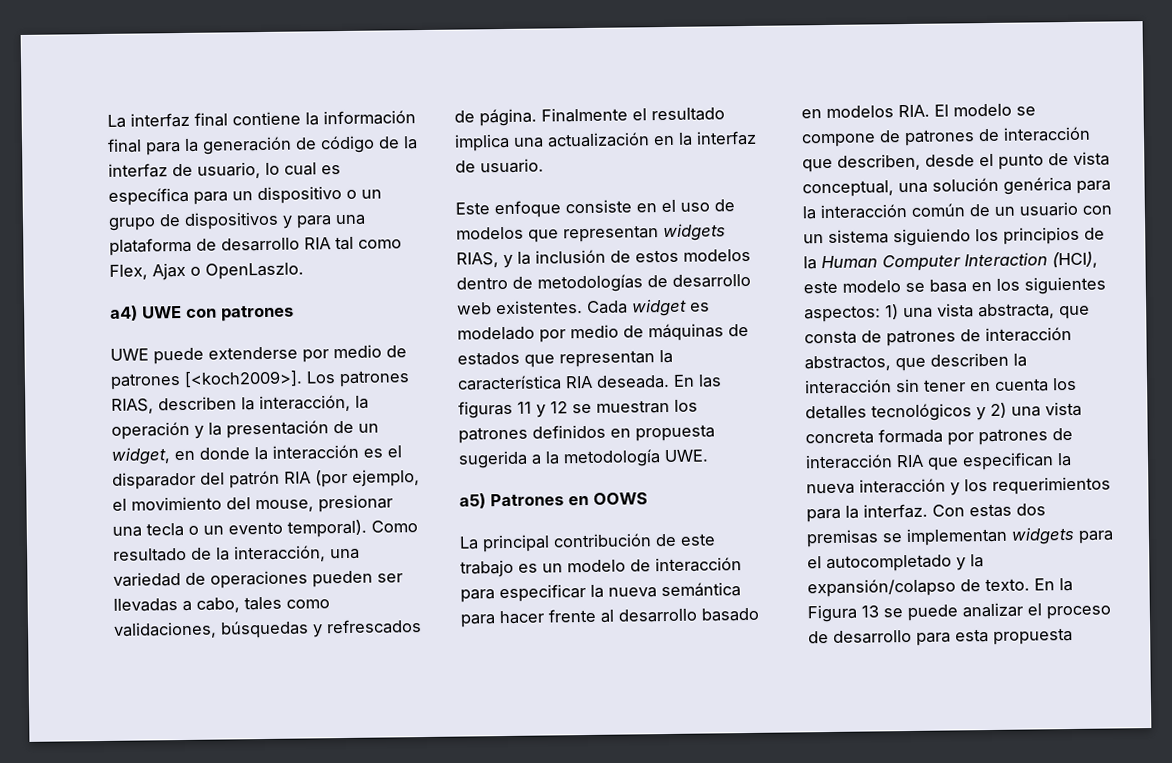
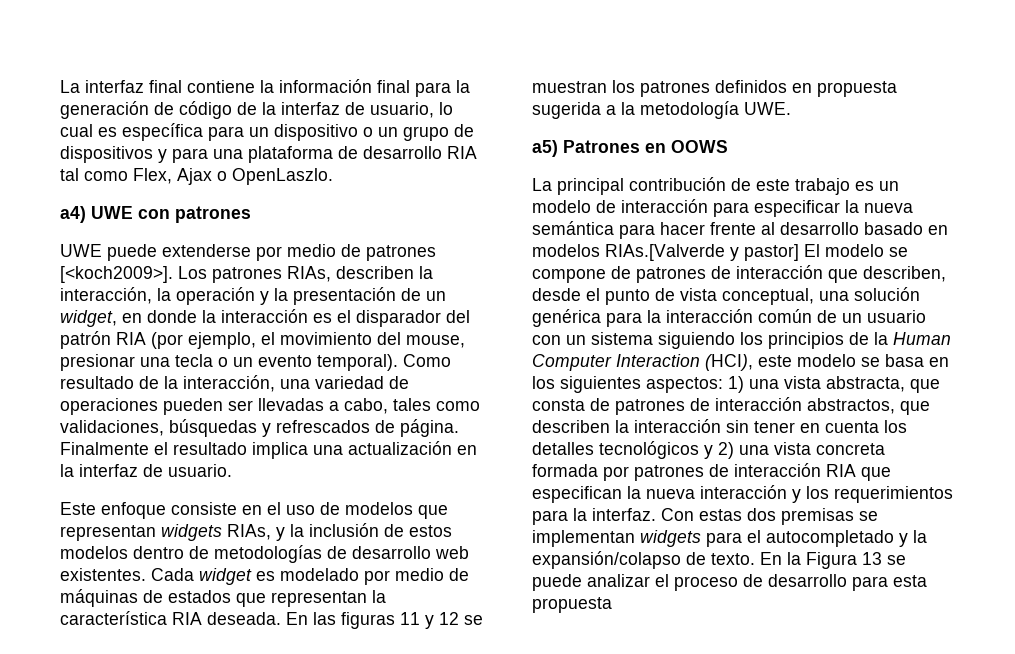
- Los patrones RIAS, describen la interacción, la operación y la presentación de un widget, en donde la interacción es el disparador del patrón RIA (por ejemplo, el movimiento del mouse, presionar una tecla o un evento temporal).
+ Los patrones RIAs, describen la interacción, la operación y la presentación de un widget, en donde la interacción es el disparador del patrón RIA (por ejemplo, el movimiento del mouse, presionar una tecla o un evento temporal).
- Este enfoque consiste en el uso de modelos que representan widgets RIAS, y la inclusión de estos modelos dentro de metodologías de desarrollo web existentes.
+ Este enfoque consiste en el uso de modelos que representan widgets RIAs, y la inclusión de estos modelos dentro de metodologías de desarrollo web existentes.
- La principal contribución de este trabajo es un modelo de interacción para especificar la nueva semántica para hacer frente al desarrollo basado en modelos RIA. El modelo se compone de patrones de interacción que describen, desde el punto de vista conceptual, una solución genérica para la interacción común de un usuario con un sistema siguiendo los principios de la Human Computer Interaction (HCI), este modelo se basa en los siguientes aspectos:
+ La principal contribución de este trabajo es un modelo de interacción para especificar la nueva semántica para hacer frente al desarrollo basado en modelos RIAs.[Valverde y pastor] El modelo se compone de patrones de interacción que describen, desde el punto de vista conceptual, una solución genérica para la interacción común de un usuario con un sistema siguiendo los principios de la Human Computer Interaction (HCI), este modelo se basa en los siguientes aspectos:

